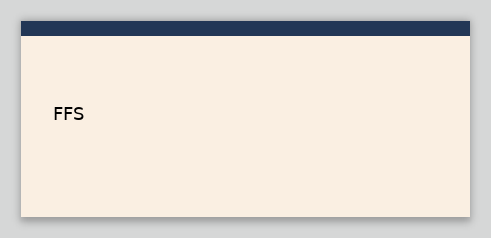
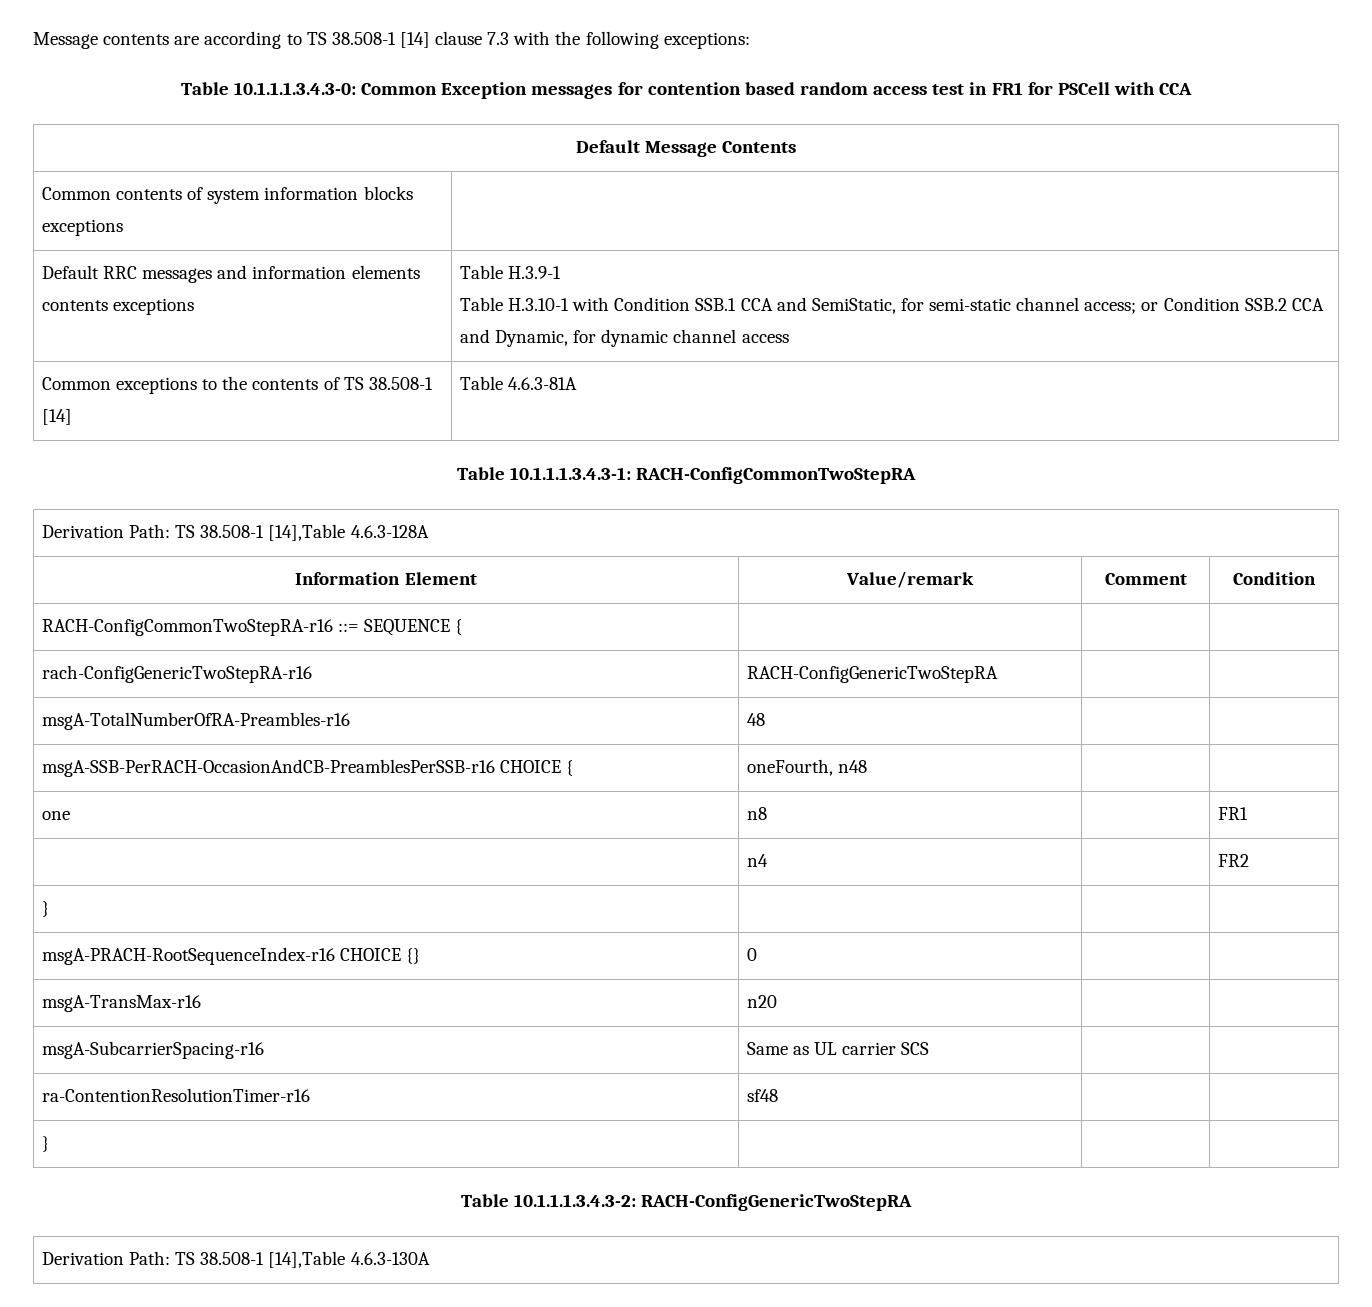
- FFS
+ Message contents are according to TS 38.508-1 [14] clause 7.3 with the following exceptions:
+ Table 10.1.1.1.3.4.3-0: Common Exception messages for contention based random access test in FR1 for PSCell with CCA
+ Default Message Contents
+ Common contents of system information blocks exceptions |
+ Default RRC messages and information elements contents exceptions | Table H.3.9-1
+ Table H.3.10-1 with Condition SSB.1 CCA and SemiStatic, for semi-static channel access; or Condition SSB.2 CCA and Dynamic, for dynamic channel access
+ Common exceptions to the contents of TS 38.508-1 [14] | Table 4.6.3-81A
+ Table 10.1.1.1.3.4.3-1: RACH-ConfigCommonTwoStepRA
+ Derivation Path: TS 38.508-1 [14],Table 4.6.3-128A
+ Information Element | Value/remark | Comment | Condition
+ RACH-ConfigCommonTwoStepRA-r16 ::= SEQUENCE { | | |
+ rach-ConfigGenericTwoStepRA-r16 | RACH-ConfigGenericTwoStepRA | |
+ msgA-TotalNumberOfRA-Preambles-r16 | 48 | |
+ msgA-SSB-PerRACH-OccasionAndCB-PreamblesPerSSB-r16 CHOICE { | oneFourth, n48 | |
+ one | n8 | | FR1
+ | n4 | | FR2
+ } | | |
+ msgA-PRACH-RootSequenceIndex-r16 CHOICE {} | 0 | |
+ msgA-TransMax-r16 | n20 | |
+ msgA-SubcarrierSpacing-r16 | Same as UL carrier SCS | |
+ ra-ContentionResolutionTimer-r16 | sf48 | |
+ } | | |
+ Table 10.1.1.1.3.4.3-2: RACH-ConfigGenericTwoStepRA
+ Derivation Path: TS 38.508-1 [14],Table 4.6.3-130A

